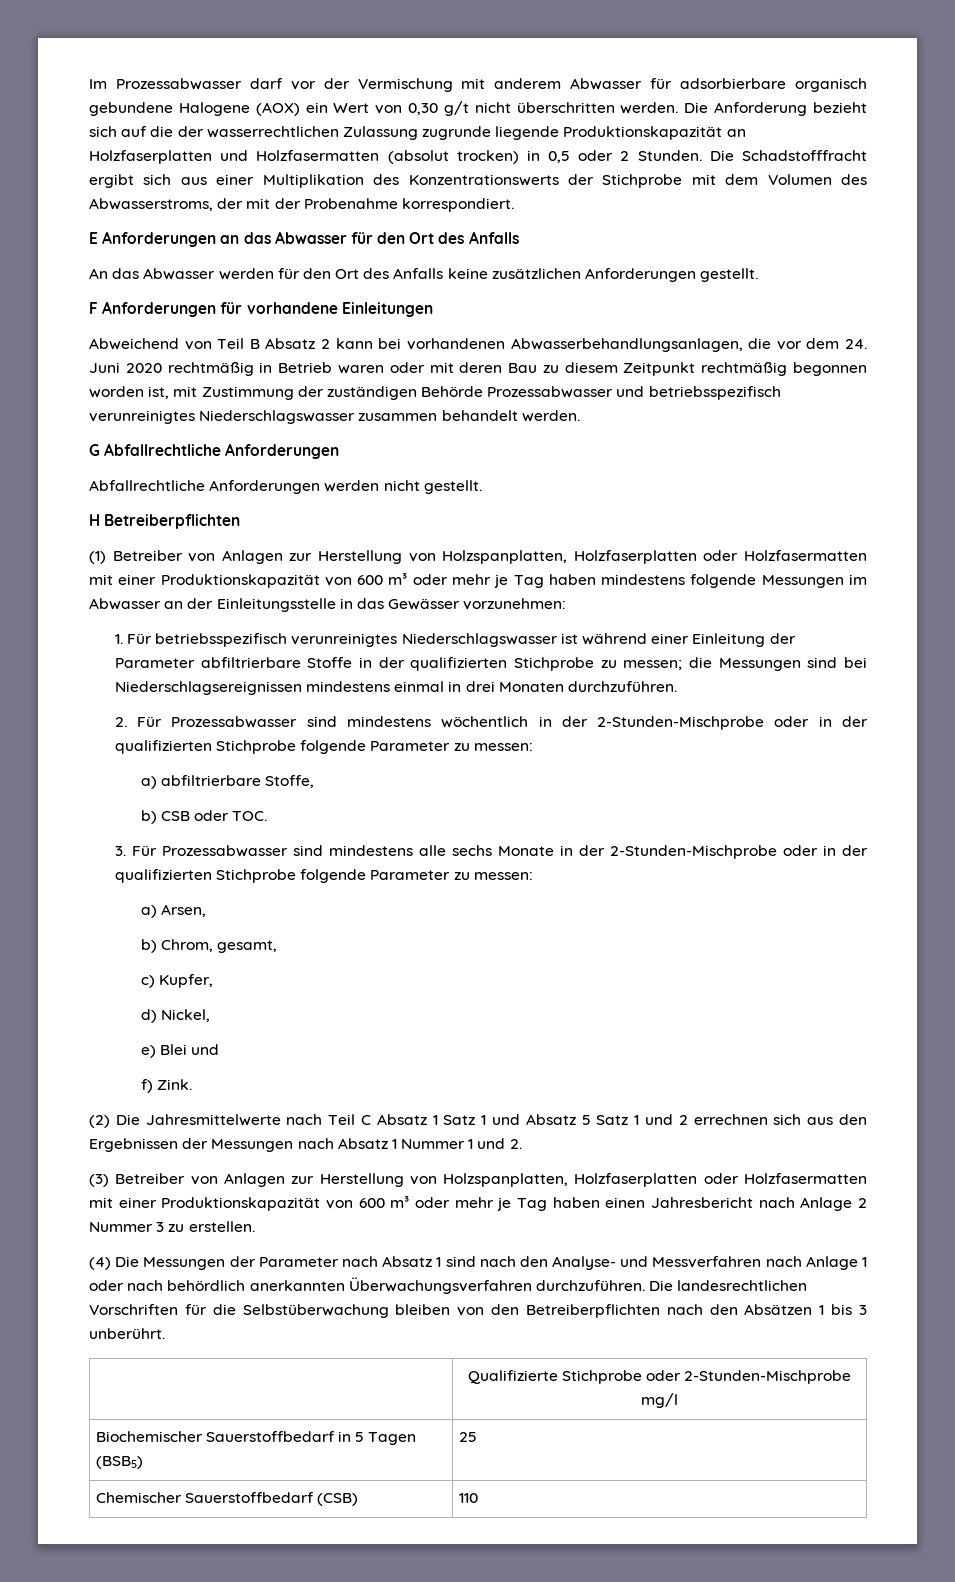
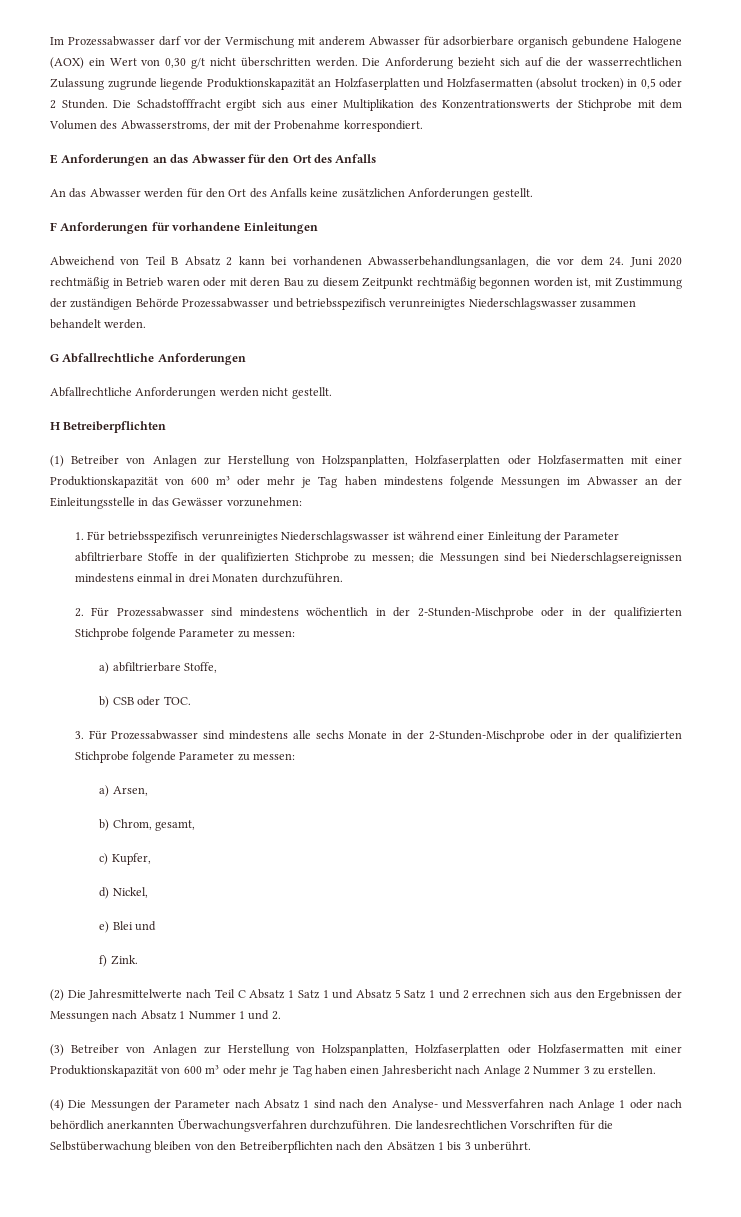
- | Qualifizierte Stichprobe oder 2-Stunden-Mischprobe mg/l
- Biochemischer Sauerstoffbedarf in 5 Tagen (BSB5) | 25
- Chemischer Sauerstoffbedarf (CSB) | 110

